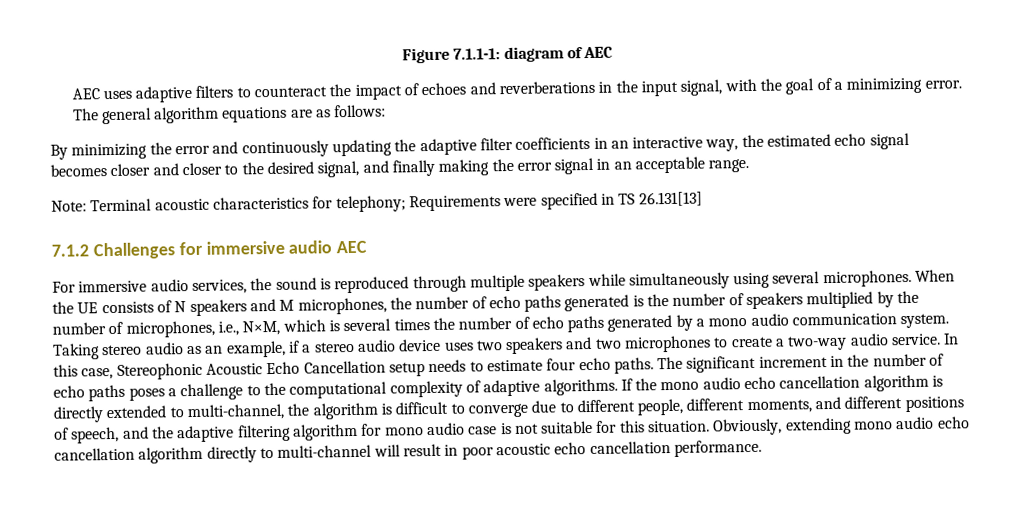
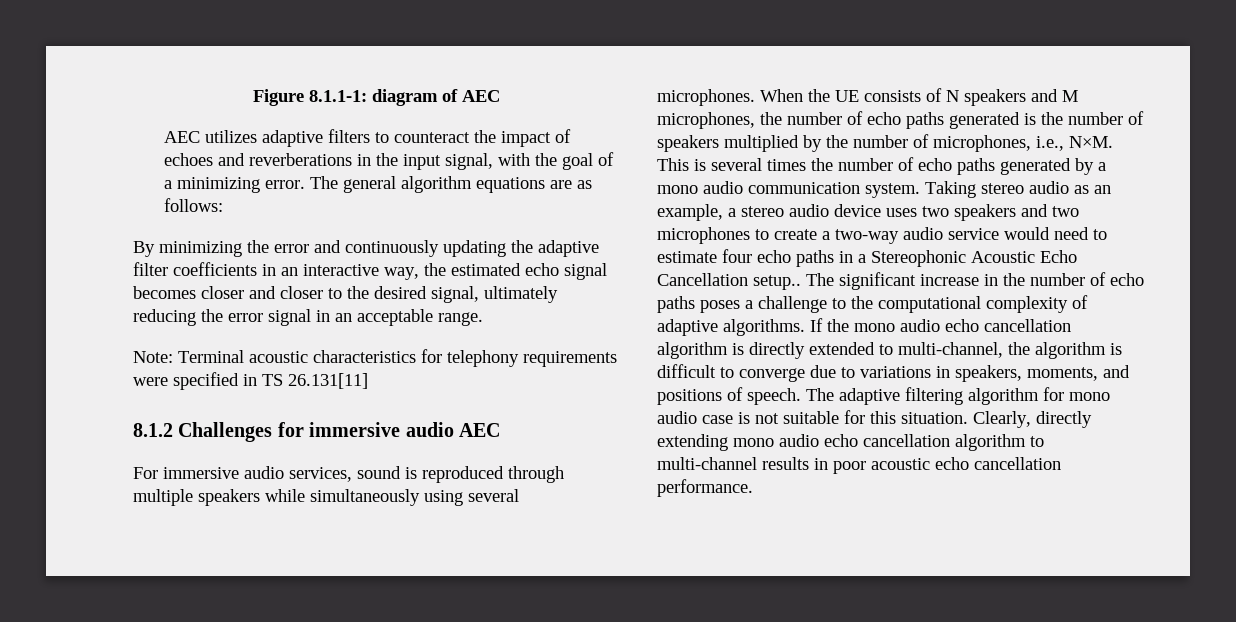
- Figure 7.1.1-1: diagram of AEC
+ Figure 8.1.1-1: diagram of AEC
- AEC uses adaptive filters to counteract the impact of echoes and reverberations in the input signal, with the goal of a minimizing error.
+ AEC utilizes adaptive filters to counteract the impact of echoes and reverberations in the input signal, with the goal of a minimizing error.
- By minimizing the error and continuously updating the adaptive filter coefficients in an interactive way, the estimated echo signal becomes closer and closer to the desired signal, and finally making the error signal in an acceptable range.
+ By minimizing the error and continuously updating the adaptive filter coefficients in an interactive way, the estimated echo signal becomes closer and closer to the desired signal, ultimately reducing the error signal in an acceptable range.
- Note: Terminal acoustic characteristics for telephony; Requirements were specified in TS 26.131[13]
- 7.1.2 Challenges for immersive audio AEC
+ Note: Terminal acoustic characteristics for telephony requirements were specified in TS 26.131[11]
+ 8.1.2 Challenges for immersive audio AEC
- For immersive audio services, the sound is reproduced through multiple speakers while simultaneously using several microphones.
+ For immersive audio services, sound is reproduced through multiple speakers while simultaneously using several microphones.
- When the UE consists of N speakers and M microphones, the number of echo paths generated is the number of speakers multiplied by the number of microphones, i.e., N×M, which is several times the number of echo paths generated by a mono audio communication system.
+ When the UE consists of N speakers and M microphones, the number of echo paths generated is the number of speakers multiplied by the number of microphones, i.e., N×M. This is several times the number of echo paths generated by a mono audio communication system.
- Taking stereo audio as an example, if a stereo audio device uses two speakers and two microphones to create a two-way audio service. In this case, Stereophonic Acoustic Echo Cancellation setup needs to estimate four echo paths.
+ Taking stereo audio as an example, a stereo audio device uses two speakers and two microphones to create a two-way audio service would need to estimate four echo paths in a Stereophonic Acoustic Echo Cancellation setup..
- The significant increment in the number of echo paths poses a challenge to the computational complexity of adaptive algorithms.
+ The significant increase in the number of echo paths poses a challenge to the computational complexity of adaptive algorithms.
- If the mono audio echo cancellation algorithm is directly extended to multi-channel, the algorithm is difficult to converge due to different people, different moments, and different positions of speech, and the adaptive filtering algorithm for mono audio case is not suitable for this situation.
+ If the mono audio echo cancellation algorithm is directly extended to multi-channel, the algorithm is difficult to converge due to variations in speakers, moments, and positions of speech. The adaptive filtering algorithm for mono audio case is not suitable for this situation.
- Obviously, extending mono audio echo cancellation algorithm directly to multi-channel will result in poor acoustic echo cancellation performance.
+ Clearly, directly extending mono audio echo cancellation algorithm to multi-channel results in poor acoustic echo cancellation performance.

